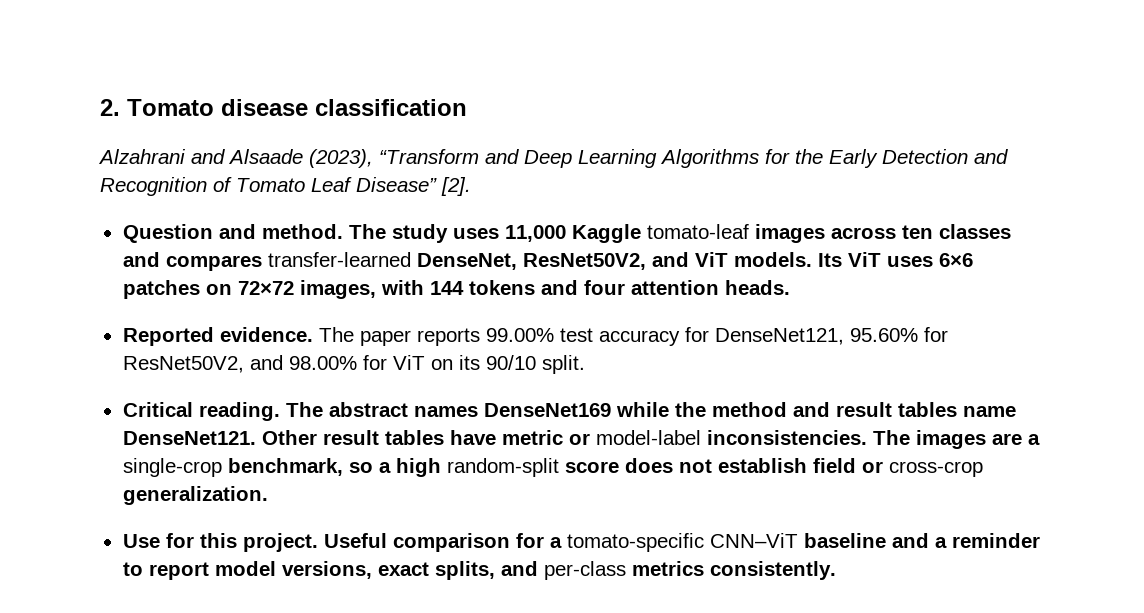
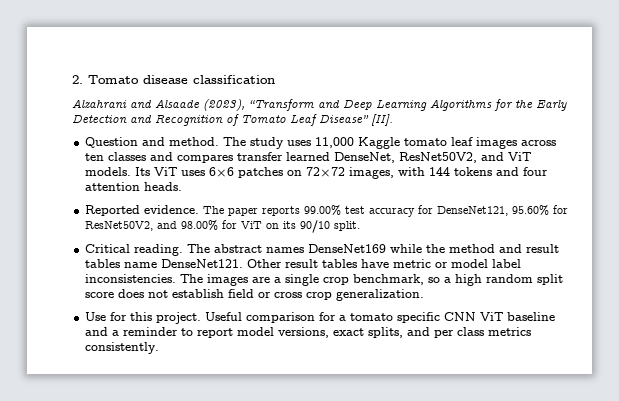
- Alzahrani and Alsaade (2023), “Transform and Deep Learning Algorithms for the Early Detection and Recognition of Tomato Leaf Disease” [2].
+ Alzahrani and Alsaade (2023), “Transform and Deep Learning Algorithms for the Early Detection and Recognition of Tomato Leaf Disease” [II].
- The study uses 11,000 Kaggle tomato-leaf images across ten classes and compares transfer-learned DenseNet, ResNet50V2, and ViT models.
+ The study uses 11,000 Kaggle tomato leaf images across ten classes and compares transfer learned DenseNet, ResNet50V2, and ViT models.
- Other result tables have metric or model-label inconsistencies.
+ Other result tables have metric or model label inconsistencies.
- The images are a single-crop benchmark, so a high random-split score does not establish field or cross-crop generalization.
+ The images are a single crop benchmark, so a high random split score does not establish field or cross crop generalization.
- Useful comparison for a tomato-specific CNN–ViT baseline and a reminder to report model versions, exact splits, and per-class metrics consistently.
+ Useful comparison for a tomato specific CNN ViT baseline and a reminder to report model versions, exact splits, and per class metrics consistently.

